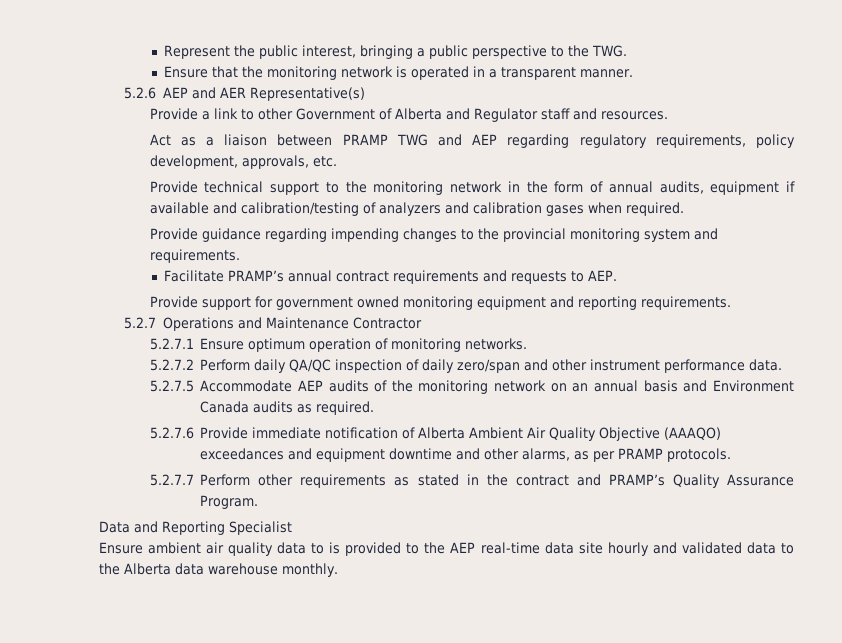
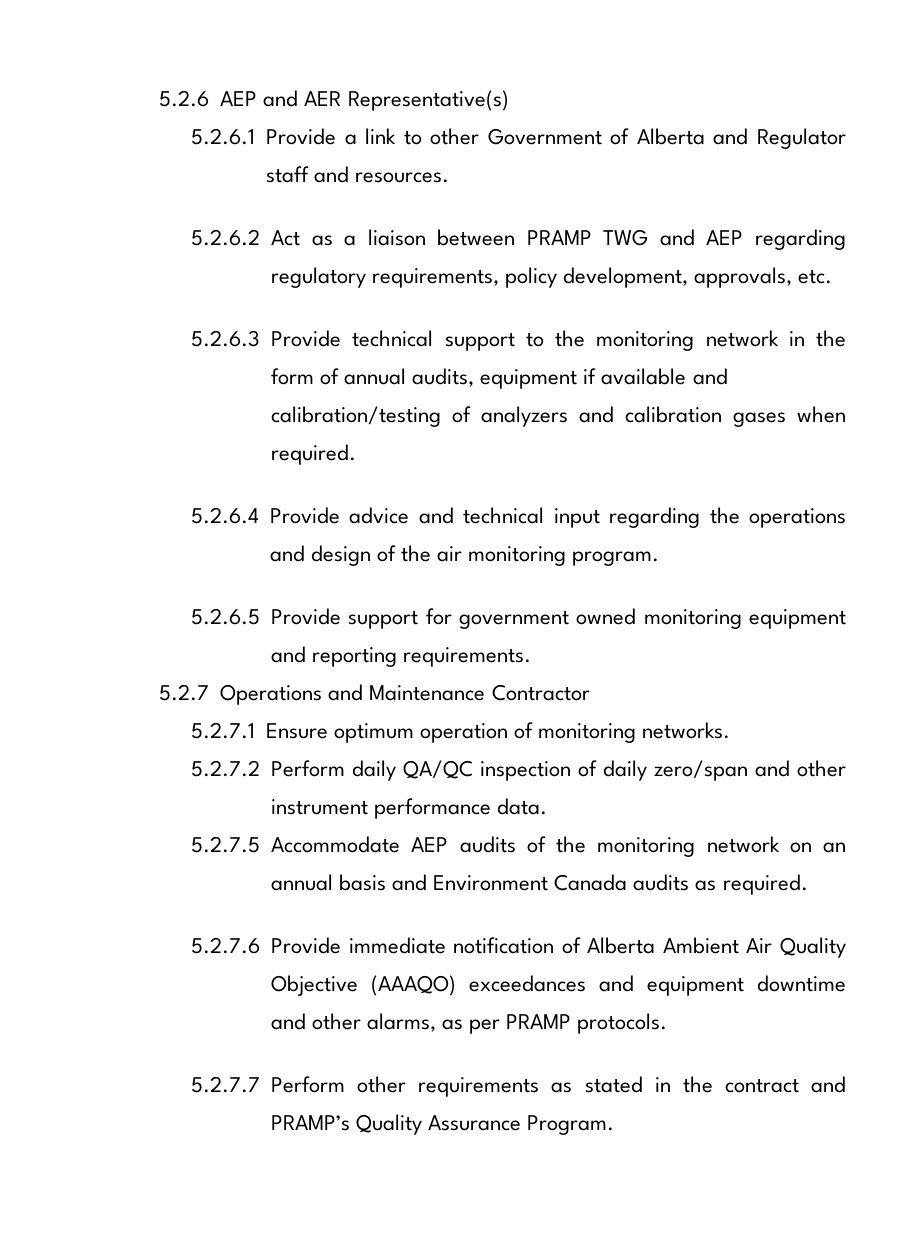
- Represent the public interest, bringing a public perspective to the TWG.
- Ensure that the monitoring network is operated in a transparent manner.
- Provide a link to other Government of Alberta and Regulator staff and resources.
+ 5.2.6.1 Provide a link to other Government of Alberta and Regulator staff and resources.
- Act as a liaison between PRAMP TWG and AEP regarding regulatory requirements, policy development, approvals, etc.
+ 5.2.6.2 Act as a liaison between PRAMP TWG and AEP regarding regulatory requirements, policy development, approvals, etc.
- Provide technical support to the monitoring network in the form of annual audits, equipment if available and calibration/testing of analyzers and calibration gases when required.
+ 5.2.6.3 Provide technical support to the monitoring network in the form of annual audits, equipment if available and calibration/testing of analyzers and calibration gases when required.
- Provide guidance regarding impending changes to the provincial monitoring system and requirements.
- Facilitate PRAMP’s annual contract requirements and requests to AEP.
- Provide support for government owned monitoring equipment and reporting requirements.
+ 5.2.6.4 Provide advice and technical input regarding the operations and design of the air monitoring program.
+ 5.2.6.5 Provide support for government owned monitoring equipment and reporting requirements.
- Data and Reporting Specialist
- Ensure ambient air quality data to is provided to the AEP real-time data site hourly and validated data to the Alberta data warehouse monthly.

